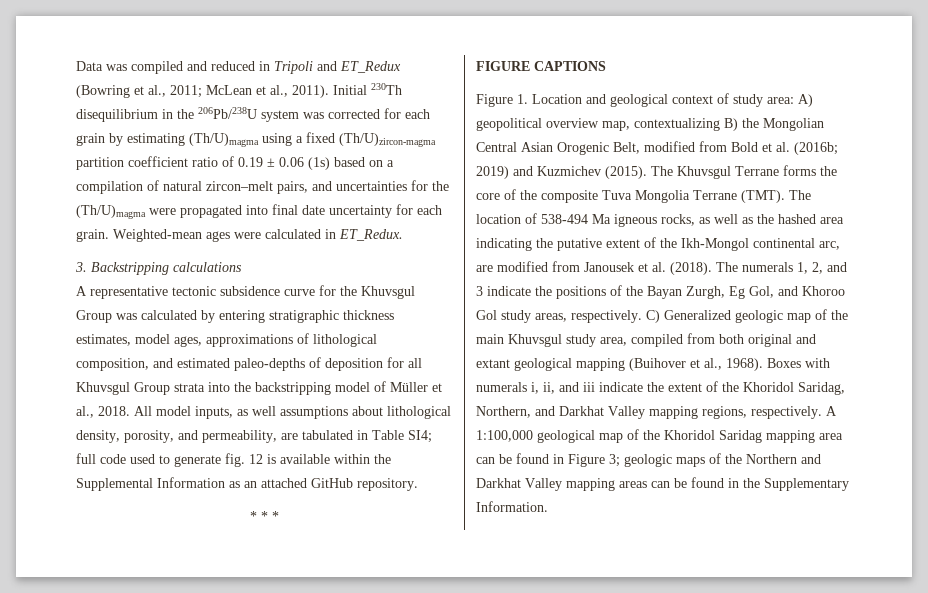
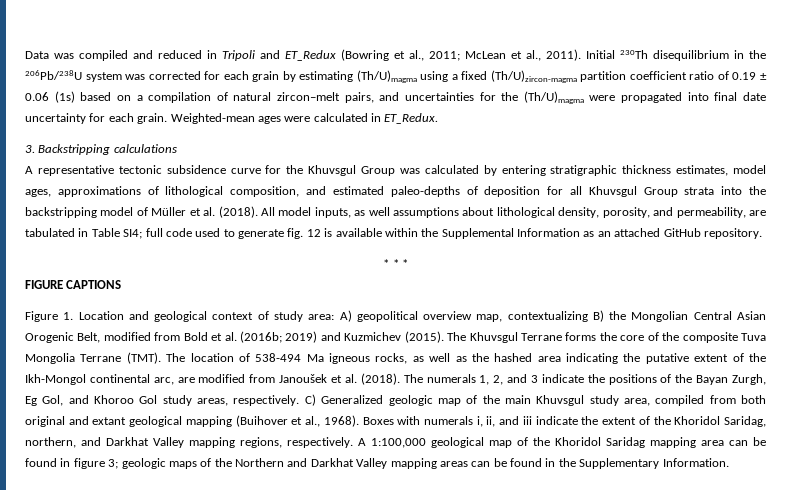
- A representative tectonic subsidence curve for the Khuvsgul Group was calculated by entering stratigraphic thickness estimates, model ages, approximations of lithological composition, and estimated paleo-depths of deposition for all Khuvsgul Group strata into the backstripping model of Müller et al., 2018.
+ A representative tectonic subsidence curve for the Khuvsgul Group was calculated by entering stratigraphic thickness estimates, model ages, approximations of lithological composition, and estimated paleo-depths of deposition for all Khuvsgul Group strata into the backstripping model of Müller et al. (2018).
- The location of 538-494 Ma igneous rocks, as well as the hashed area indicating the putative extent of the Ikh-Mongol continental arc, are modified from Janousek et al. (2018).
+ The location of 538-494 Ma igneous rocks, as well as the hashed area indicating the putative extent of the Ikh-Mongol continental arc, are modified from Janoušek et al. (2018).
- Boxes with numerals i, ii, and iii indicate the extent of the Khoridol Saridag, Northern, and Darkhat Valley mapping regions, respectively.
+ Boxes with numerals i, ii, and iii indicate the extent of the Khoridol Saridag, northern, and Darkhat Valley mapping regions, respectively.
- A 1:100,000 geological map of the Khoridol Saridag mapping area can be found in Figure 3; geologic maps of the Northern and Darkhat Valley mapping areas can be found in the Supplementary Information.
+ A 1:100,000 geological map of the Khoridol Saridag mapping area can be found in figure 3; geologic maps of the Northern and Darkhat Valley mapping areas can be found in the Supplementary Information.

